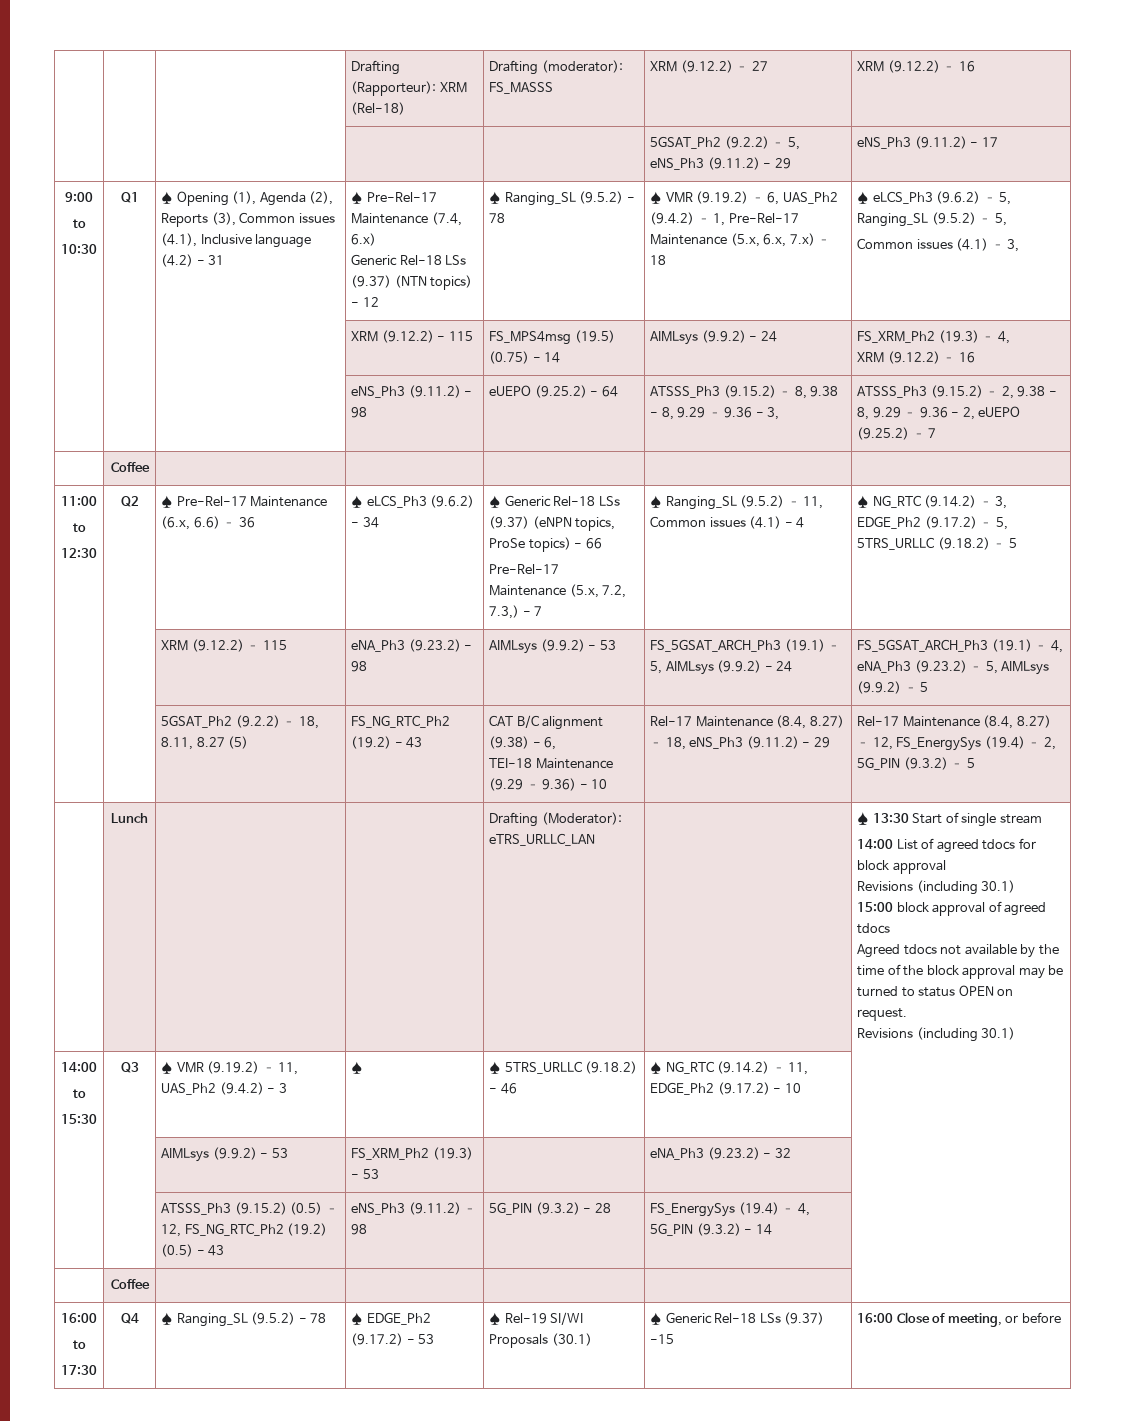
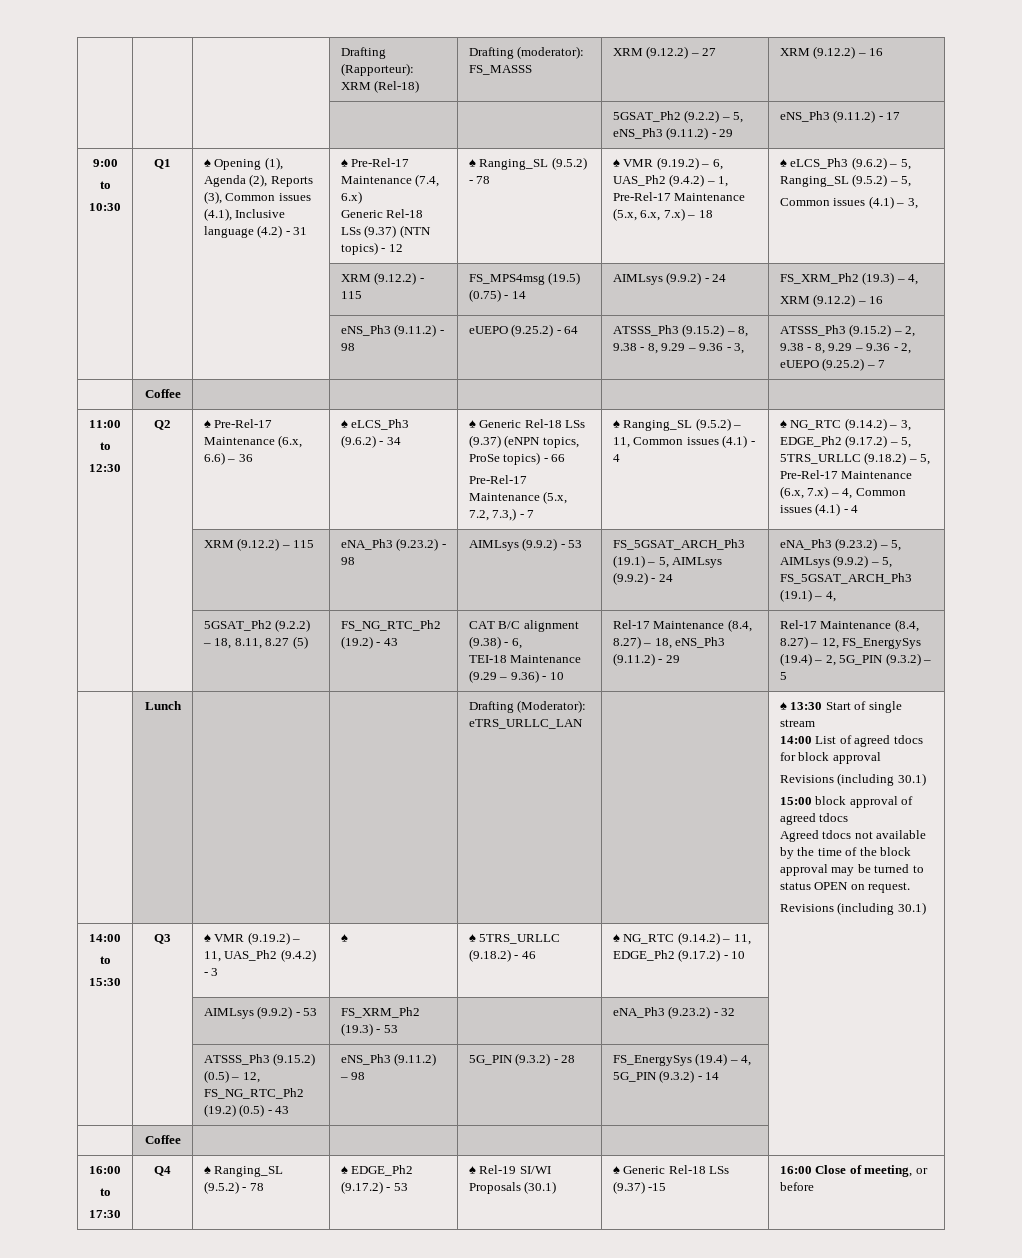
- ♠ NG_RTC (9.14.2) – 3, EDGE_Ph2 (9.17.2) – 5, 5TRS_URLLC (9.18.2) – 5
+ ♠ NG_RTC (9.14.2) – 3, EDGE_Ph2 (9.17.2) – 5, 5TRS_URLLC (9.18.2) – 5, Pre-Rel-17 Maintenance (6.x, 7.x) – 4, Common issues (4.1) - 4
- | | XRM (9.12.2) – 115 | eNA_Ph3 (9.23.2) - 98 | AIMLsys (9.9.2) - 53 | FS_5GSAT_ARCH_Ph3 (19.1) – 5, AIMLsys (9.9.2) - 24 | FS_5GSAT_ARCH_Ph3 (19.1) – 4, eNA_Ph3 (9.23.2) – 5, AIMLsys (9.9.2) – 5
+ | | XRM (9.12.2) – 115 | eNA_Ph3 (9.23.2) - 98 | AIMLsys (9.9.2) - 53 | FS_5GSAT_ARCH_Ph3 (19.1) – 5, AIMLsys (9.9.2) - 24 | eNA_Ph3 (9.23.2) – 5, AIMLsys (9.9.2) – 5, FS_5GSAT_ARCH_Ph3 (19.1) – 4,

